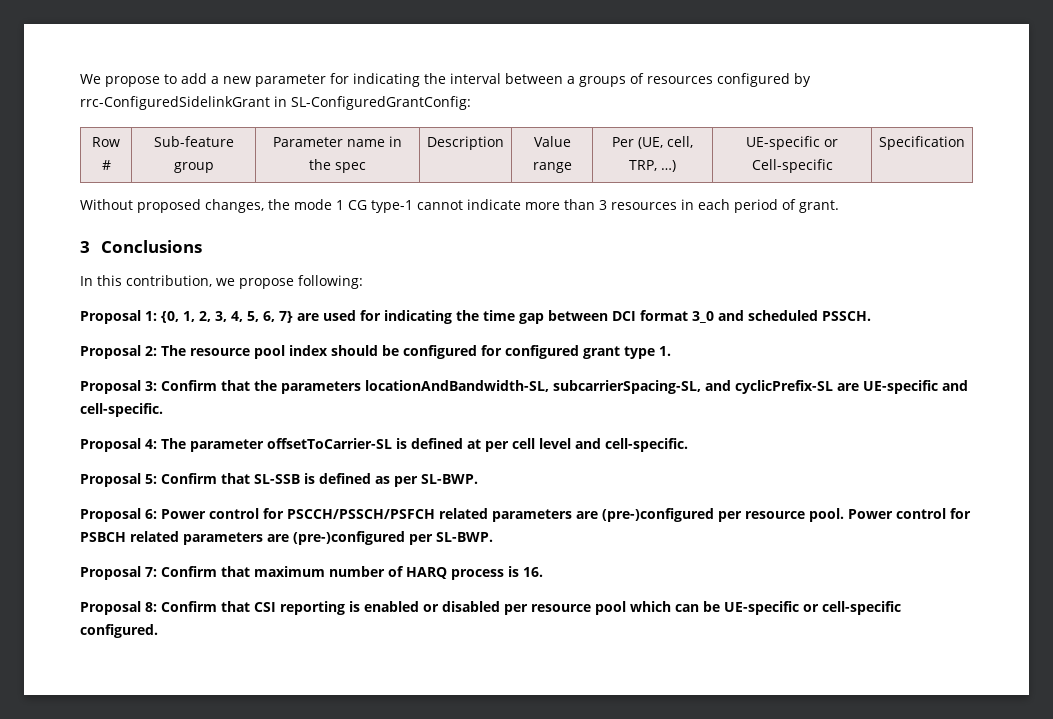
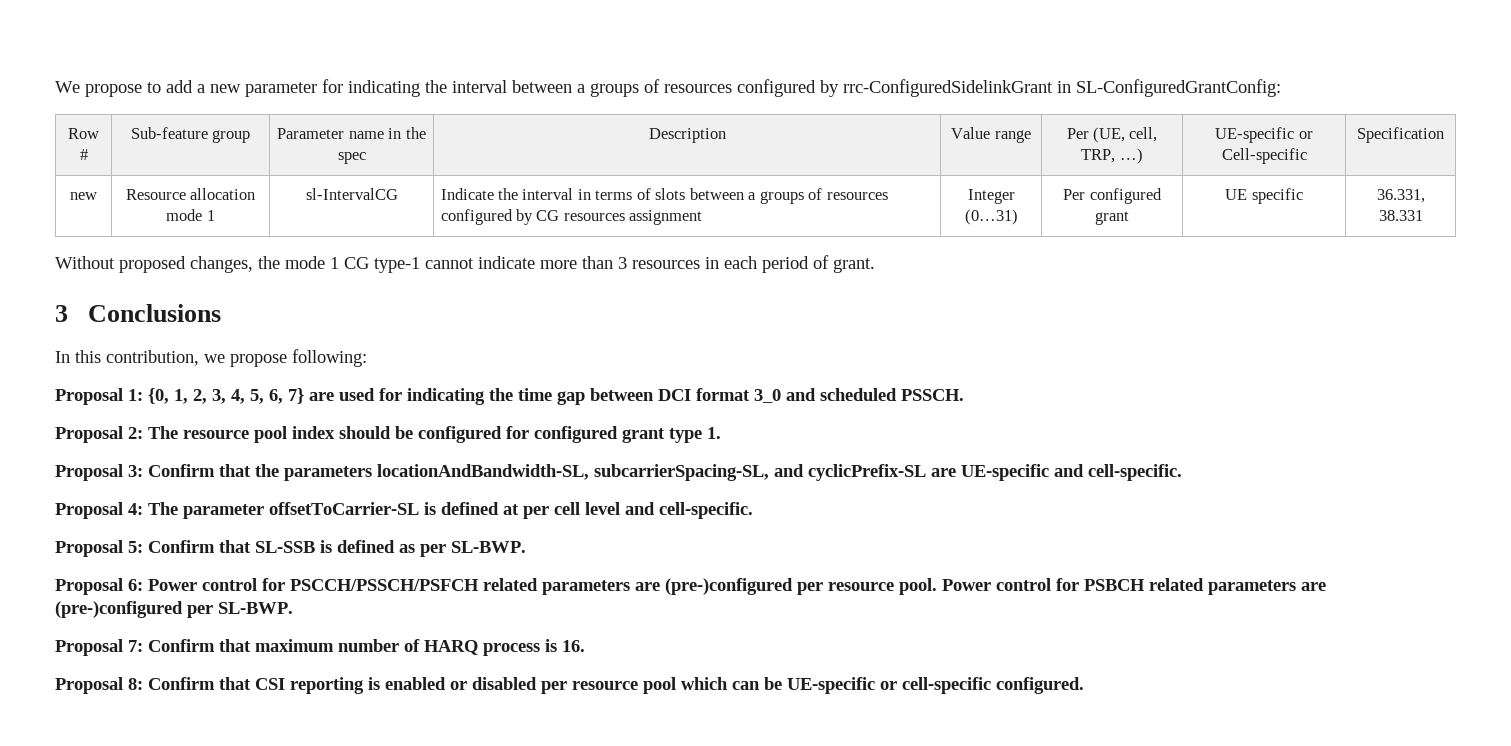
+ new | Resource allocation mode 1 | sl-IntervalCG | Indicate the interval in terms of slots between a groups of resources configured by CG resources assignment | Integer (0…31) | Per configured grant | UE specific | 36.331, 38.331

